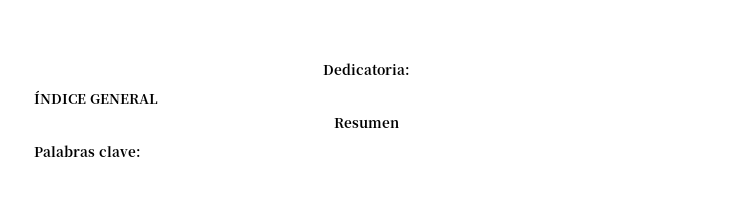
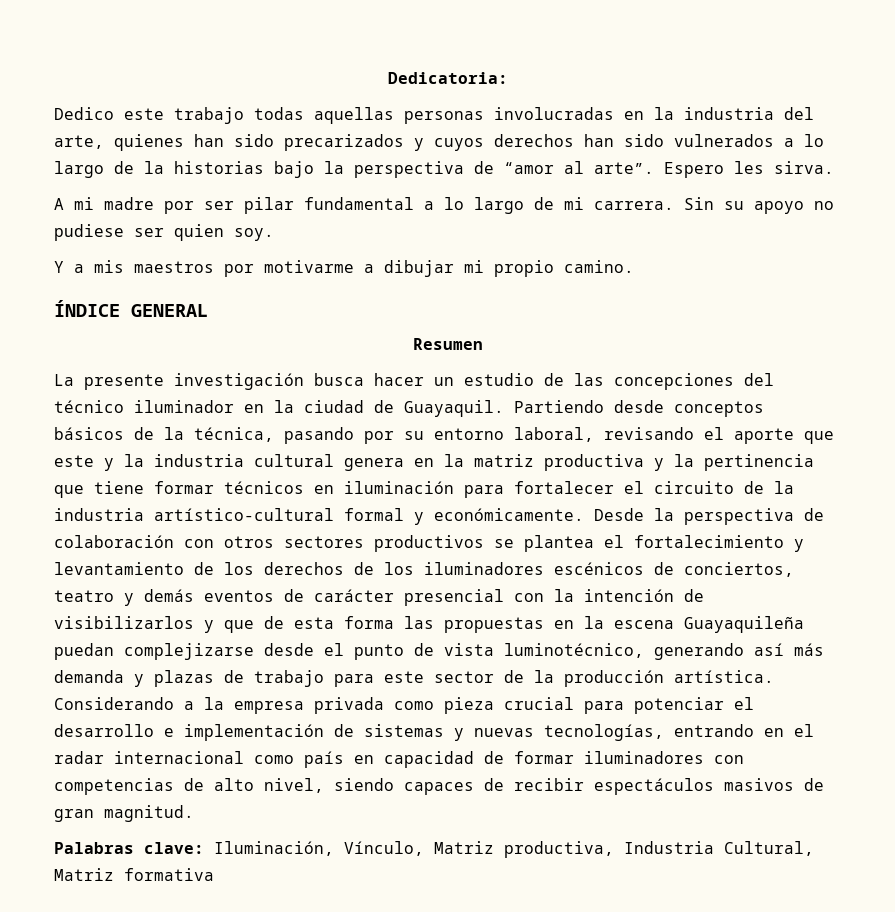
+ Dedico este trabajo todas aquellas personas involucradas en la industria del arte, quienes han sido precarizados y cuyos derechos han sido vulnerados a lo largo de la historias bajo la perspectiva de “amor al arte”. Espero les sirva.
+ A mi madre por ser pilar fundamental a lo largo de mi carrera. Sin su apoyo no pudiese ser quien soy.
+ Y a mis maestros por motivarme a dibujar mi propio camino.
  ÍNDICE GENERAL
  Resumen
- Palabras clave:
+ La presente investigación busca hacer un estudio de las concepciones del técnico iluminador en la ciudad de Guayaquil. Partiendo desde conceptos básicos de la técnica, pasando por su entorno laboral, revisando el aporte que este y la industria cultural genera en la matriz productiva y la pertinencia que tiene formar técnicos en iluminación para fortalecer el circuito de la industria artístico-cultural formal y económicamente. Desde la perspectiva de colaboración con otros sectores productivos se plantea el fortalecimiento y levantamiento de los derechos de los iluminadores escénicos de conciertos, teatro y demás eventos de carácter presencial con la intención de visibilizarlos y que de esta forma las propuestas en la escena Guayaquileña puedan complejizarse desde el punto de vista luminotécnico, generando así más demanda y plazas de trabajo para este sector de la producción artística. Considerando a la empresa privada como pieza crucial para potenciar el desarrollo e implementación de sistemas y nuevas tecnologías, entrando en el radar internacional como país en capacidad de formar iluminadores con competencias de alto nivel, siendo capaces de recibir espectáculos masivos de gran magnitud.
+ Palabras clave: Iluminación, Vínculo, Matriz productiva, Industria Cultural, Matriz formativa

